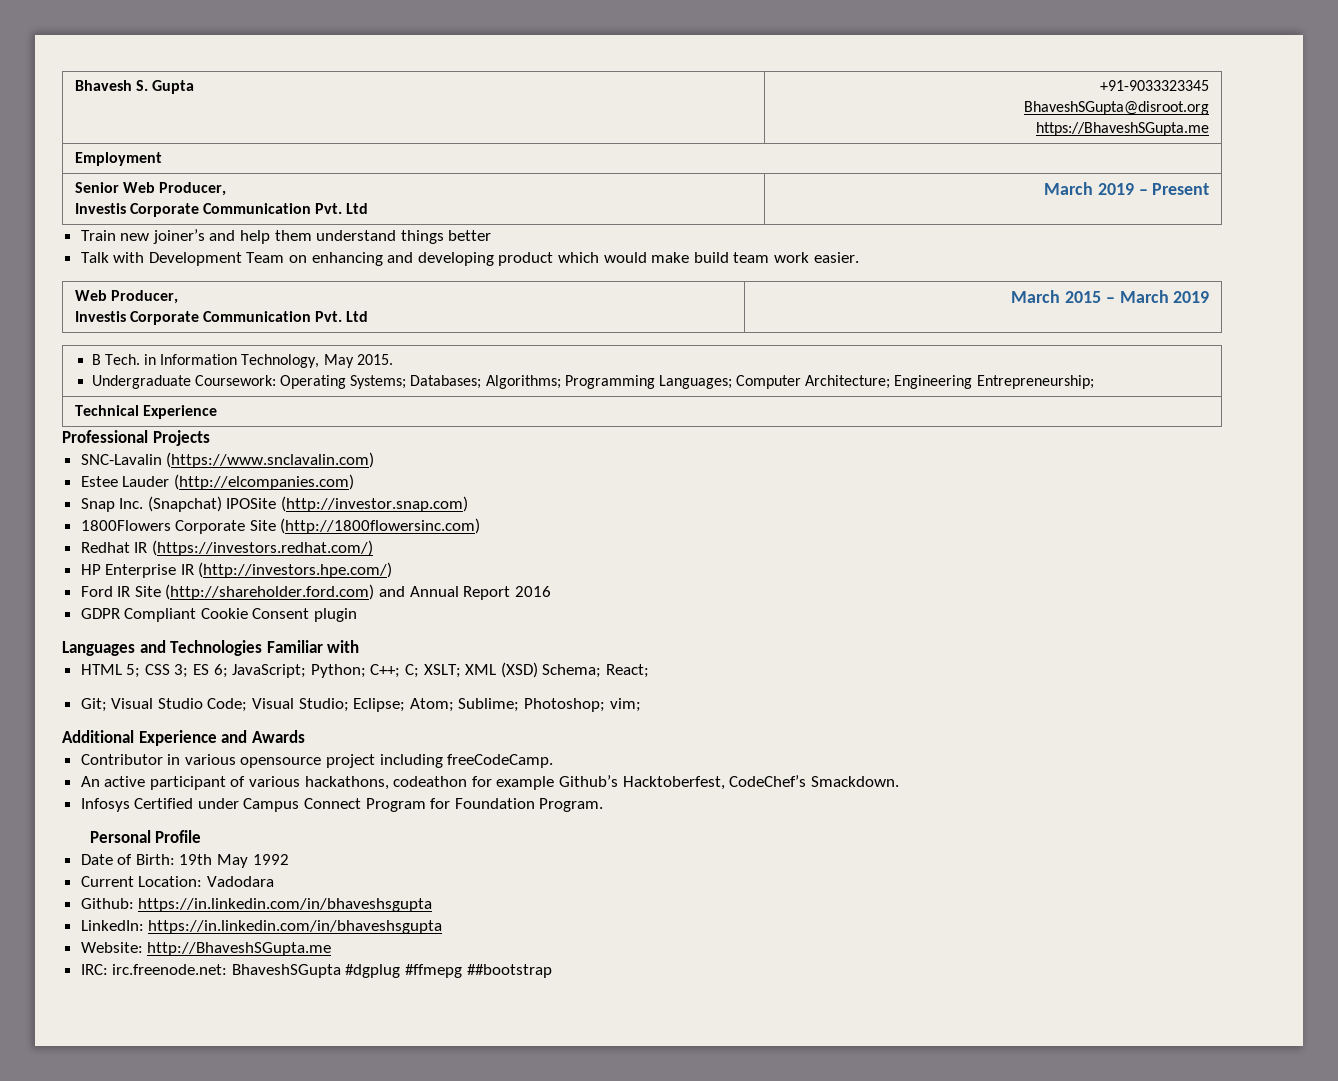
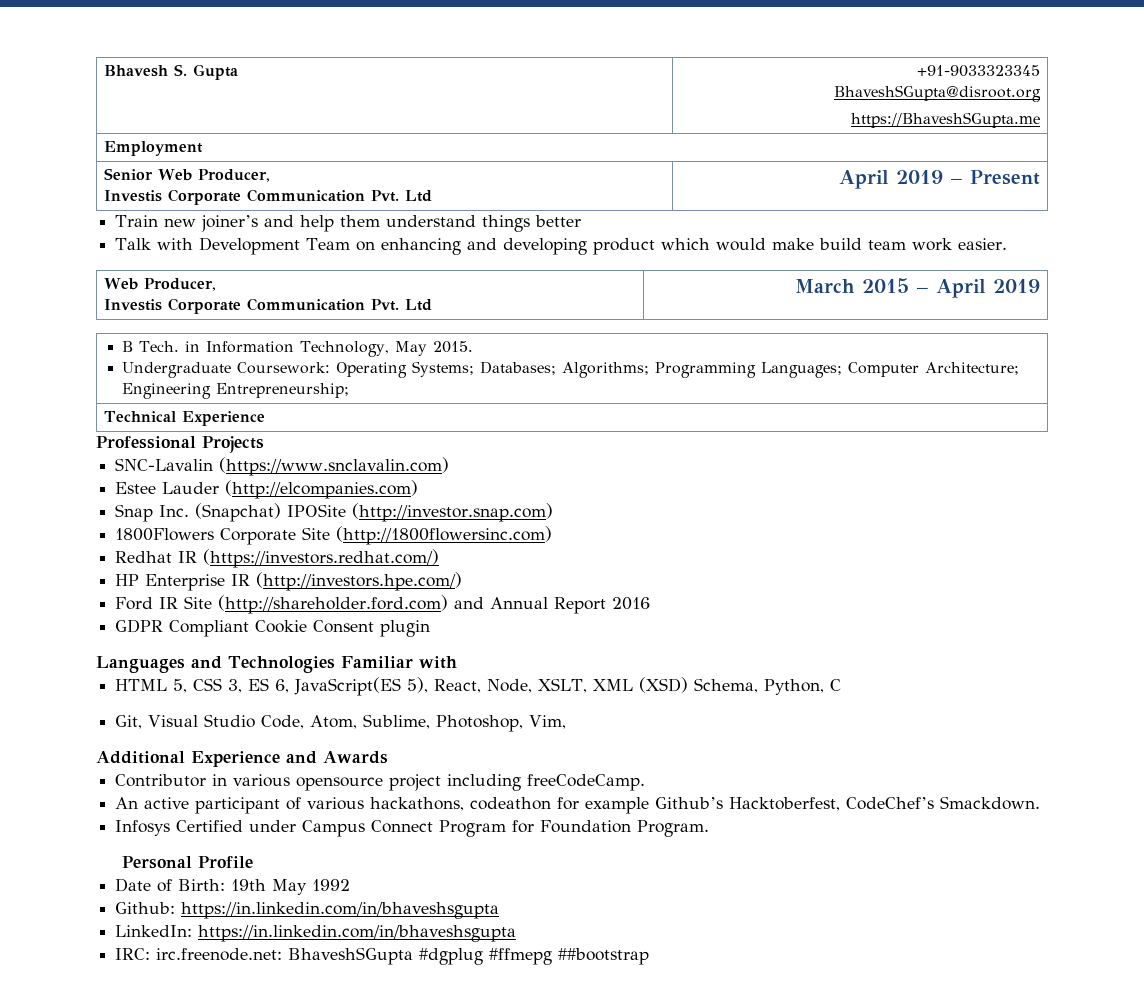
  Senior Web Producer,
- Investis Corporate Communication Pvt. Ltd | March 2019 – Present
+ Investis Corporate Communication Pvt. Ltd | April 2019 – Present
  Talk with Development Team on enhancing and developing product which would make build team work easier.
  Web Producer,
- Investis Corporate Communication Pvt. Ltd | March 2015 – March 2019
+ Investis Corporate Communication Pvt. Ltd | March 2015 – April 2019
- HTML 5; CSS 3; ES 6; JavaScript; Python; C++; C; XSLT; XML (XSD) Schema; React;
- Git; Visual Studio Code; Visual Studio; Eclipse; Atom; Sublime; Photoshop; vim;
+ HTML 5, CSS 3, ES 6, JavaScript(ES 5), React, Node, XSLT, XML (XSD) Schema, Python, C
+ Git, Visual Studio Code, Atom, Sublime, Photoshop, Vim,
- Current Location: Vadodara
- Website: http://BhaveshSGupta.me

